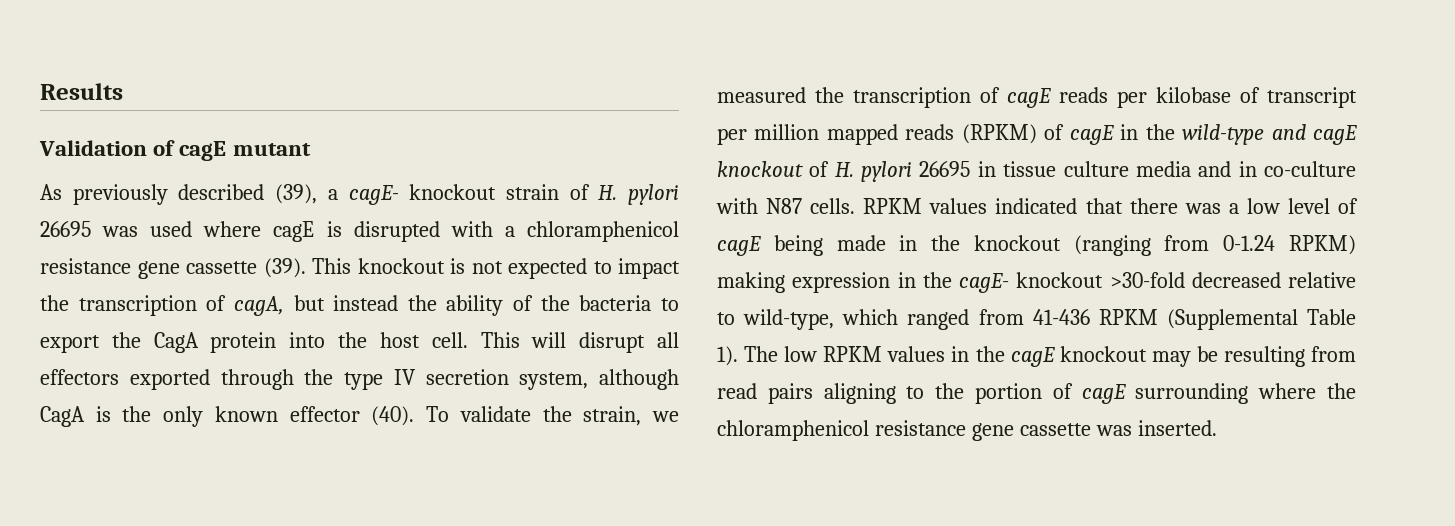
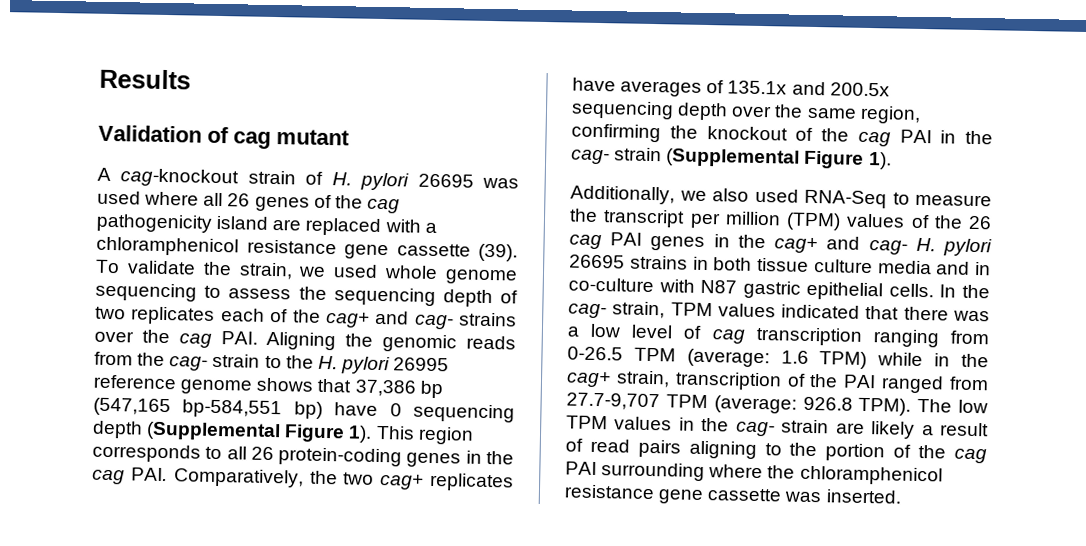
- Validation of cagE mutant
+ Validation of cag mutant
- As previously described (39), a cagE- knockout strain of H. pylori 26695 was used where cagE is disrupted with a chloramphenicol resistance gene cassette (39).
+ A cag-knockout strain of H. pylori 26695 was used where all 26 genes of the cag pathogenicity island are replaced with a chloramphenicol resistance gene cassette (39).
- This knockout is not expected to impact the transcription of cagA, but instead the ability of the bacteria to export the CagA protein into the host cell. This will disrupt all effectors exported through the type IV secretion system, although CagA is the only known effector (40).
- To validate the strain, we measured the transcription of cagE reads per kilobase of transcript per million mapped reads (RPKM) of cagE in the wild-type and cagE knockout of H. pylori 26695 in tissue culture media and in co-culture with N87 cells. RPKM values indicated that there was a low level of cagE being made in the knockout (ranging from 0-1.24 RPKM) making expression in the cagE- knockout >30-fold decreased relative to wild-type, which ranged from 41-436 RPKM (Supplemental Table 1).
+ To validate the strain, we used whole genome sequencing to assess the sequencing depth of two replicates each of the cag+ and cag- strains over the cag PAI. Aligning the genomic reads from the cag- strain to the H. pylori 26995 reference genome shows that 37,386 bp (547,165 bp-584,551 bp) have 0 sequencing depth (Supplemental Figure 1). This region corresponds to all 26 protein-coding genes in the cag PAI. Comparatively, the two cag+ replicates have averages of 135.1x and 200.5x sequencing depth over the same region, confirming the knockout of the cag PAI in the cag- strain (Supplemental Figure 1).
+ Additionally, we also used RNA-Seq to measure the transcript per million (TPM) values of the 26 cag PAI genes in the cag+ and cag- H. pylori 26695 strains in both tissue culture media and in co-culture with N87 gastric epithelial cells. In the cag- strain, TPM values indicated that there was a low level of cag transcription ranging from 0-26.5 TPM (average: 1.6 TPM) while in the cag+ strain, transcription of the PAI ranged from 27.7-9,707 TPM (average: 926.8 TPM).
- The low RPKM values in the cagE knockout may be resulting from read pairs aligning to the portion of cagE surrounding where the chloramphenicol resistance gene cassette was inserted.
+ The low TPM values in the cag- strain are likely a result of read pairs aligning to the portion of the cag PAI surrounding where the chloramphenicol resistance gene cassette was inserted.

